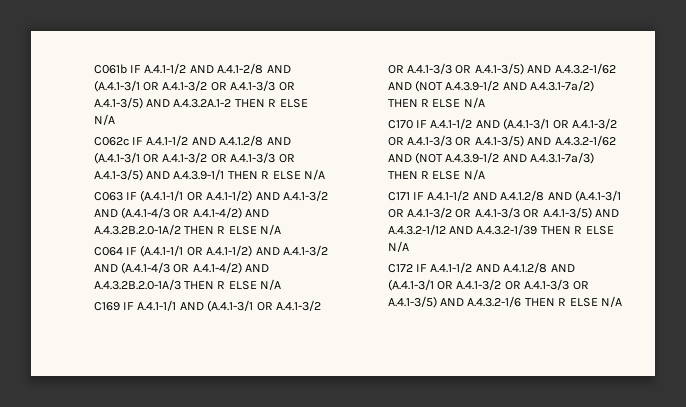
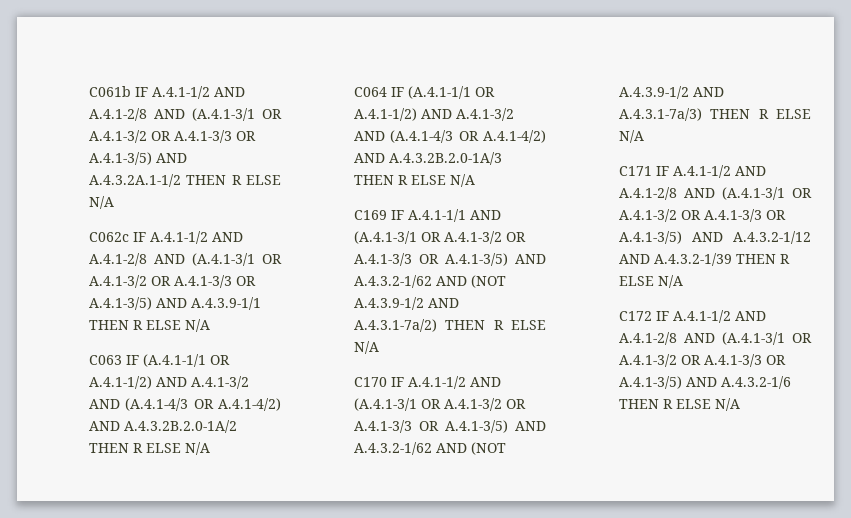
- C061b IF A.4.1-1/2 AND A.4.1-2/8 AND (A.4.1-3/1 OR A.4.1-3/2 OR A.4.1-3/3 OR A.4.1-3/5) AND A.4.3.2A.1-2 THEN R ELSE N/A
+ C061b IF A.4.1-1/2 AND A.4.1-2/8 AND (A.4.1-3/1 OR A.4.1-3/2 OR A.4.1-3/3 OR A.4.1-3/5) AND A.4.3.2A.1-1/2 THEN R ELSE N/A
- C062c IF A.4.1-1/2 AND A.4.1.2/8 AND (A.4.1-3/1 OR A.4.1-3/2 OR A.4.1-3/3 OR A.4.1-3/5) AND A.4.3.9-1/1 THEN R ELSE N/A
+ C062c IF A.4.1-1/2 AND A.4.1-2/8 AND (A.4.1-3/1 OR A.4.1-3/2 OR A.4.1-3/3 OR A.4.1-3/5) AND A.4.3.9-1/1 THEN R ELSE N/A
- C171 IF A.4.1-1/2 AND A.4.1.2/8 AND (A.4.1-3/1 OR A.4.1-3/2 OR A.4.1-3/3 OR A.4.1-3/5) AND A.4.3.2-1/12 AND A.4.3.2-1/39 THEN R ELSE N/A
+ C171 IF A.4.1-1/2 AND A.4.1-2/8 AND (A.4.1-3/1 OR A.4.1-3/2 OR A.4.1-3/3 OR A.4.1-3/5) AND A.4.3.2-1/12 AND A.4.3.2-1/39 THEN R ELSE N/A
- C172 IF A.4.1-1/2 AND A.4.1.2/8 AND (A.4.1-3/1 OR A.4.1-3/2 OR A.4.1-3/3 OR A.4.1-3/5) AND A.4.3.2-1/6 THEN R ELSE N/A
+ C172 IF A.4.1-1/2 AND A.4.1-2/8 AND (A.4.1-3/1 OR A.4.1-3/2 OR A.4.1-3/3 OR A.4.1-3/5) AND A.4.3.2-1/6 THEN R ELSE N/A

